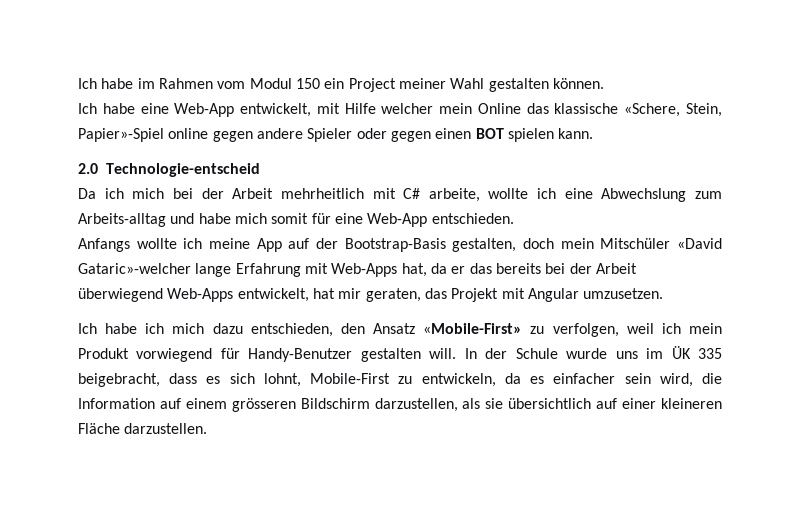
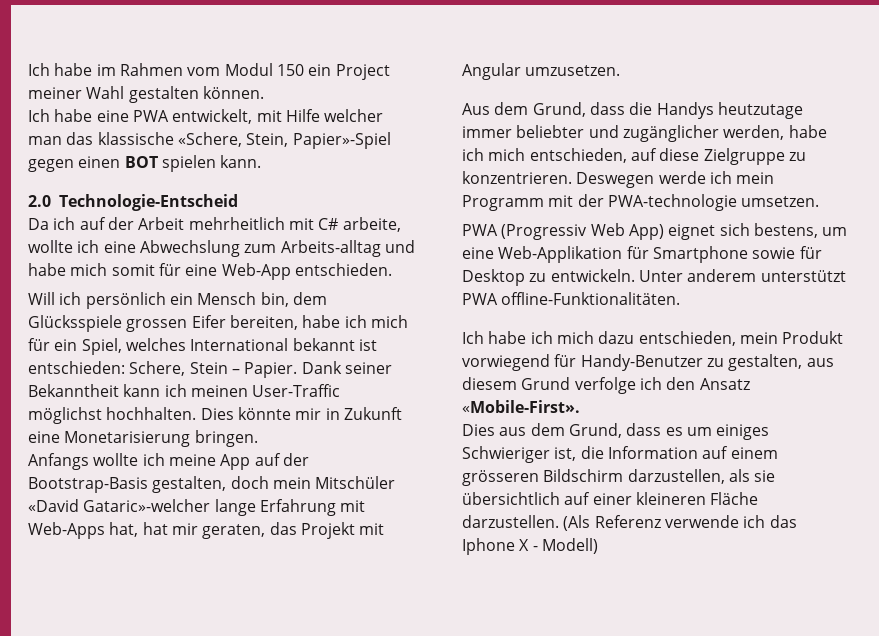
- Ich habe eine Web-App entwickelt, mit Hilfe welcher mein Online das klassische «Schere, Stein, Papier»-Spiel online gegen andere Spieler oder gegen einen BOT spielen kann.
+ Ich habe eine PWA entwickelt, mit Hilfe welcher man das klassische «Schere, Stein, Papier»-Spiel gegen einen BOT spielen kann.
- 2.0 Technologie-entscheid
+ 2.0 Technologie-Entscheid
- Da ich mich bei der Arbeit mehrheitlich mit C# arbeite, wollte ich eine Abwechslung zum Arbeits-alltag und habe mich somit für eine Web-App entschieden.
+ Da ich auf der Arbeit mehrheitlich mit C# arbeite, wollte ich eine Abwechslung zum Arbeits-alltag und habe mich somit für eine Web-App entschieden.
+ Will ich persönlich ein Mensch bin, dem Glücksspiele grossen Eifer bereiten, habe ich mich für ein Spiel, welches International bekannt ist entschieden: Schere, Stein – Papier. Dank seiner Bekanntheit kann ich meinen User-Traffic möglichst hochhalten. Dies könnte mir in Zukunft eine Monetarisierung bringen.
- Anfangs wollte ich meine App auf der Bootstrap-Basis gestalten, doch mein Mitschüler «David Gataric»-welcher lange Erfahrung mit Web-Apps hat, da er das bereits bei der Arbeit überwiegend Web-Apps entwickelt, hat mir geraten, das Projekt mit Angular umzusetzen.
+ Anfangs wollte ich meine App auf der Bootstrap-Basis gestalten, doch mein Mitschüler «David Gataric»-welcher lange Erfahrung mit Web-Apps hat, hat mir geraten, das Projekt mit Angular umzusetzen.
+ Aus dem Grund, dass die Handys heutzutage immer beliebter und zugänglicher werden, habe ich mich entschieden, auf diese Zielgruppe zu konzentrieren. Deswegen werde ich mein Programm mit der PWA-technologie umsetzen.
+ PWA (Progressiv Web App) eignet sich bestens, um eine Web-Applikation für Smartphone sowie für Desktop zu entwickeln. Unter anderem unterstützt PWA offline-Funktionalitäten.
- Ich habe ich mich dazu entschieden, den Ansatz «Mobile-First» zu verfolgen, weil ich mein Produkt vorwiegend für Handy-Benutzer gestalten will. In der Schule wurde uns im ÜK 335 beigebracht, dass es sich lohnt, Mobile-First zu entwickeln, da es einfacher sein wird, die Information auf einem grösseren Bildschirm darzustellen, als sie übersichtlich auf einer kleineren Fläche darzustellen.
+ Ich habe ich mich dazu entschieden, mein Produkt vorwiegend für Handy-Benutzer zu gestalten, aus diesem Grund verfolge ich den Ansatz «Mobile-First».
+ Dies aus dem Grund, dass es um einiges Schwieriger ist, die Information auf einem grösseren Bildschirm darzustellen, als sie übersichtlich auf einer kleineren Fläche darzustellen.
+ (Als Referenz verwende ich das Iphone X - Modell)

